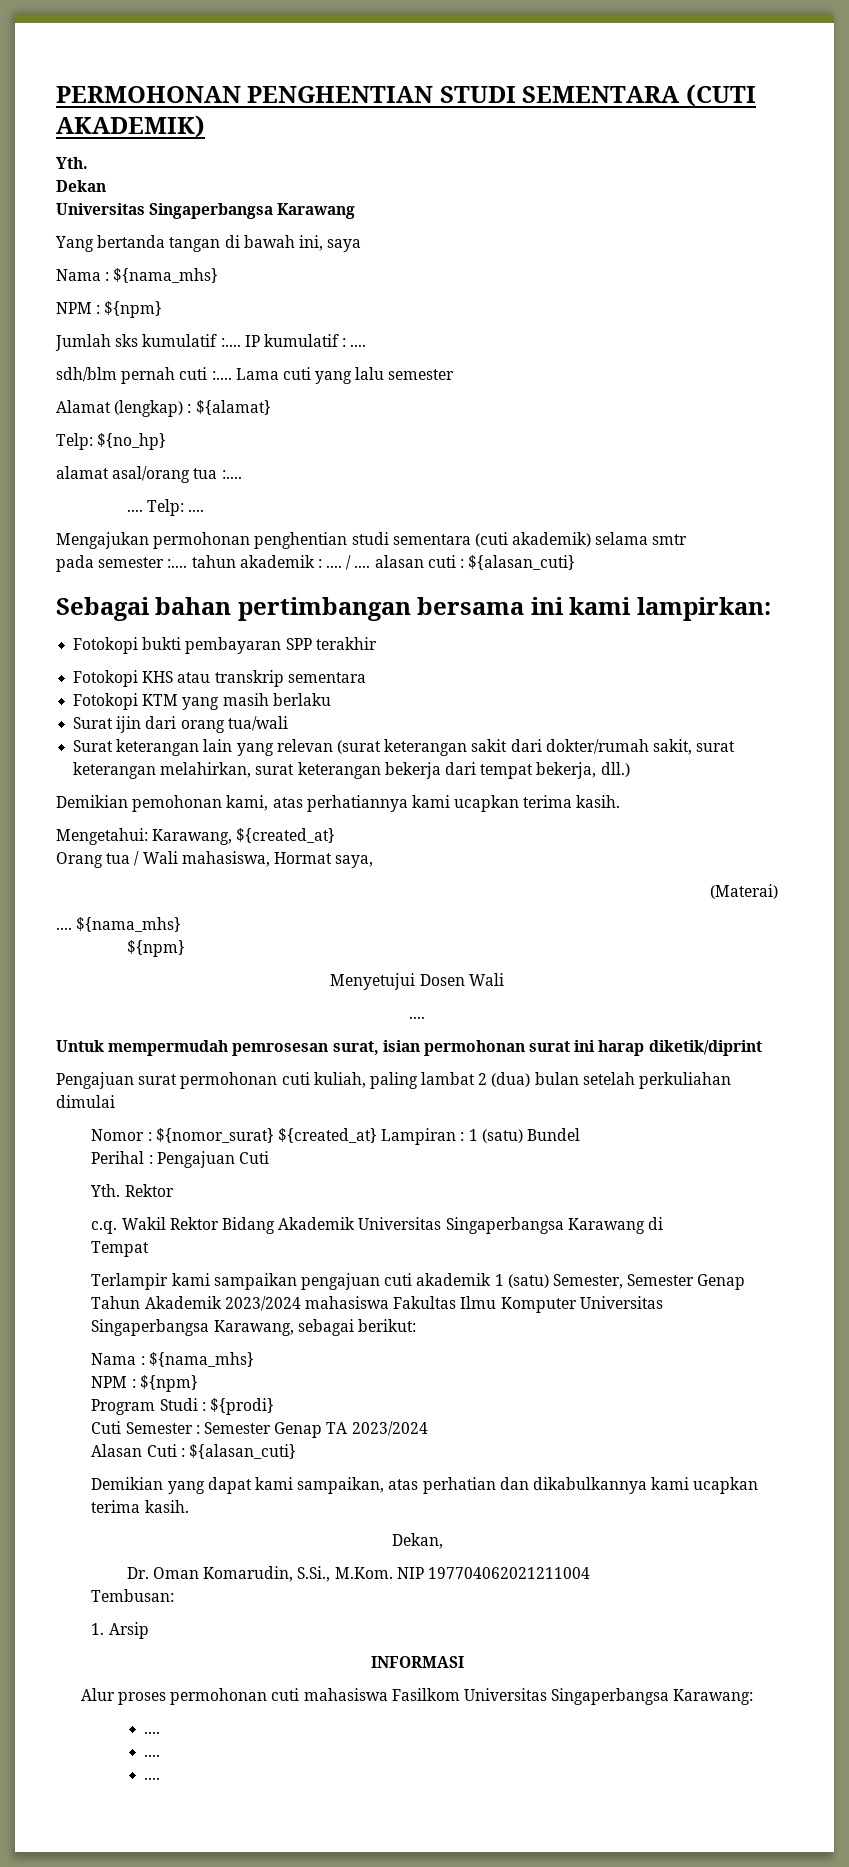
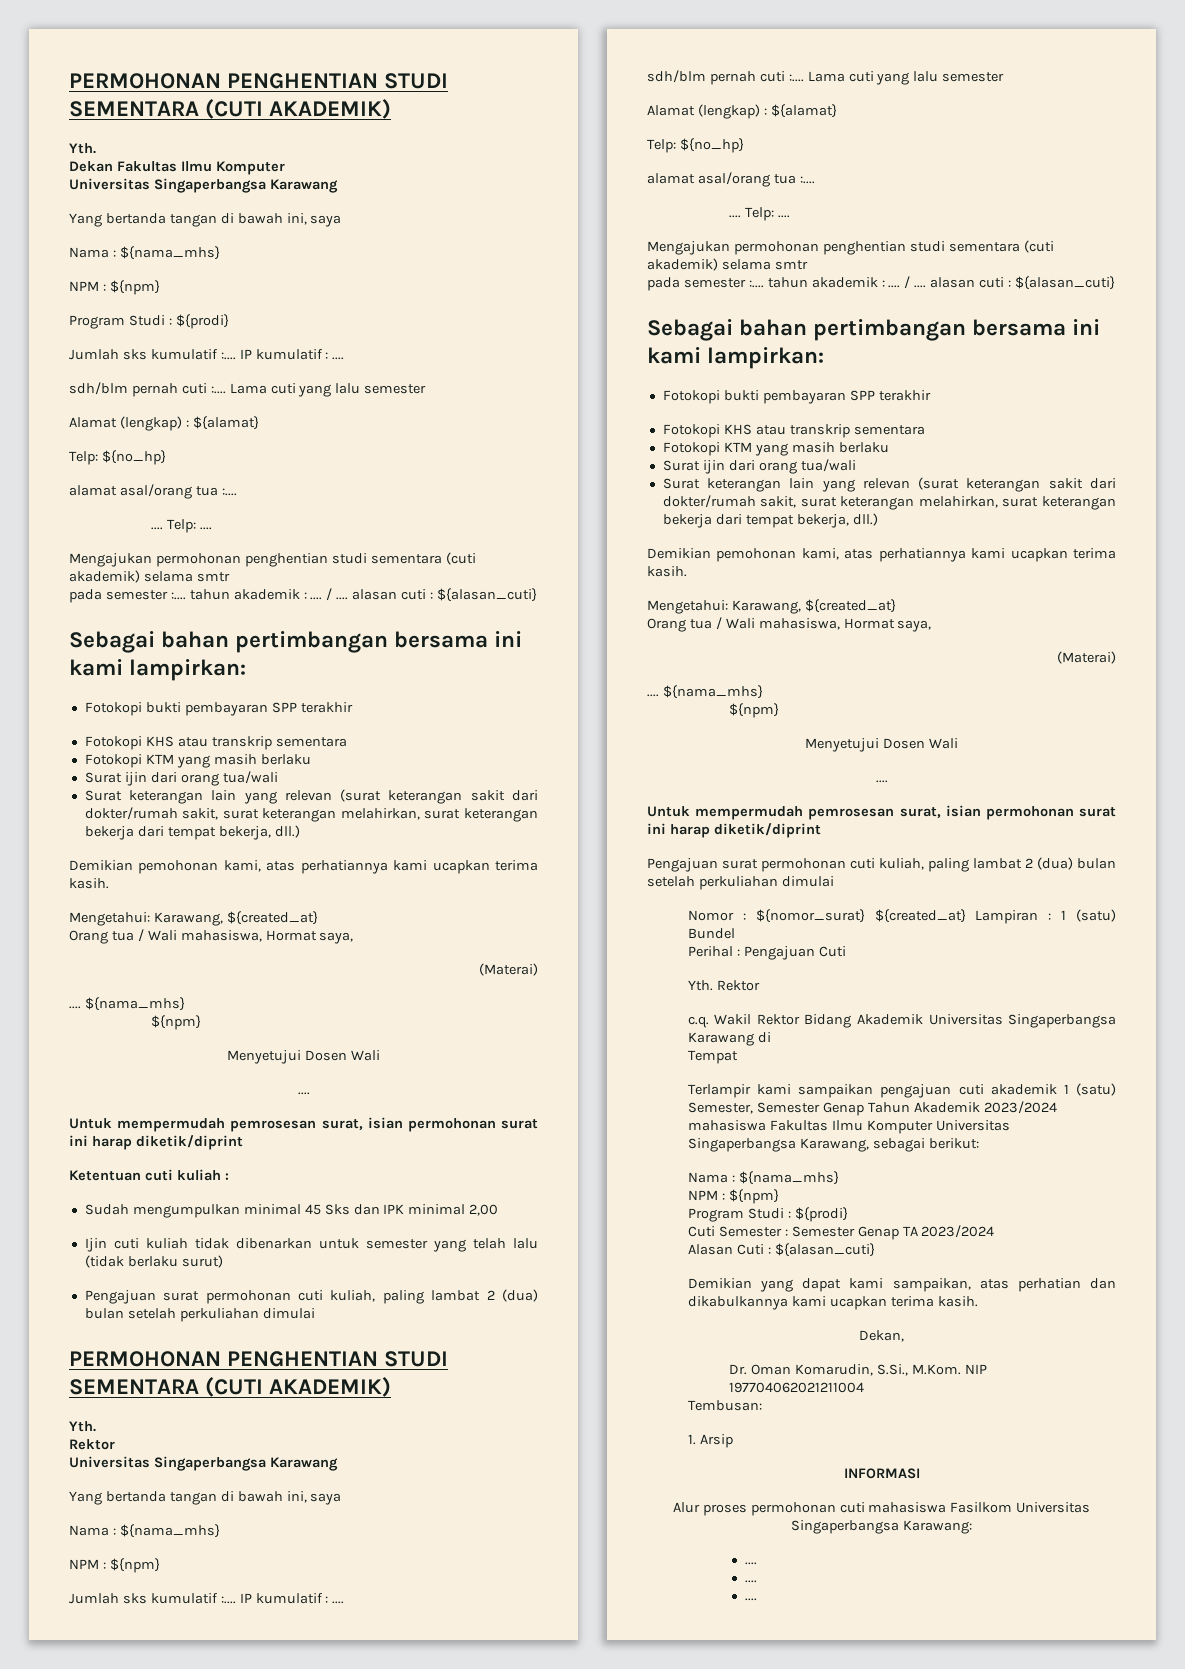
- Dekan
+ Dekan Fakultas Ilmu Komputer
+ Universitas Singaperbangsa Karawang
+ Yang bertanda tangan di bawah ini, saya
+ Nama : ${nama_mhs}
+ NPM : ${npm}
+ Program Studi : ${prodi}
+ Jumlah sks kumulatif :.... IP kumulatif : ....
+ sdh/blm pernah cuti :.... Lama cuti yang lalu semester
+ Alamat (lengkap) : ${alamat}
+ Telp: ${no_hp}
+ alamat asal/orang tua :....
+ .... Telp: ....
+ Mengajukan permohonan penghentian studi sementara (cuti akademik) selama smtr
+ pada semester :.... tahun akademik : .... / .... alasan cuti : ${alasan_cuti}
+ Sebagai bahan pertimbangan bersama ini kami lampirkan:
+ Fotokopi bukti pembayaran SPP terakhir
+ Fotokopi KHS atau transkrip sementara
+ Fotokopi KTM yang masih berlaku
+ Surat ijin dari orang tua/wali
+ Surat keterangan lain yang relevan (surat keterangan sakit dari dokter/rumah sakit, surat keterangan melahirkan, surat keterangan bekerja dari tempat bekerja, dll.)
+ Demikian pemohonan kami, atas perhatiannya kami ucapkan terima kasih.
+ Mengetahui: Karawang, ${created_at}
+ Orang tua / Wali mahasiswa, Hormat saya,
+ (Materai)
+ .... ${nama_mhs}
+ ${npm}
+ Menyetujui Dosen Wali
+ ....
+ Untuk mempermudah pemrosesan surat, isian permohonan surat ini harap diketik/diprint
+ Ketentuan cuti kuliah :
+ Sudah mengumpulkan minimal 45 Sks dan IPK minimal 2,00
+ Ijin cuti kuliah tidak dibenarkan untuk semester yang telah lalu (tidak berlaku surut)
+ Pengajuan surat permohonan cuti kuliah, paling lambat 2 (dua) bulan setelah perkuliahan dimulai
+ PERMOHONAN PENGHENTIAN STUDI SEMENTARA (CUTI AKADEMIK)
+ Yth.
+ Rektor

